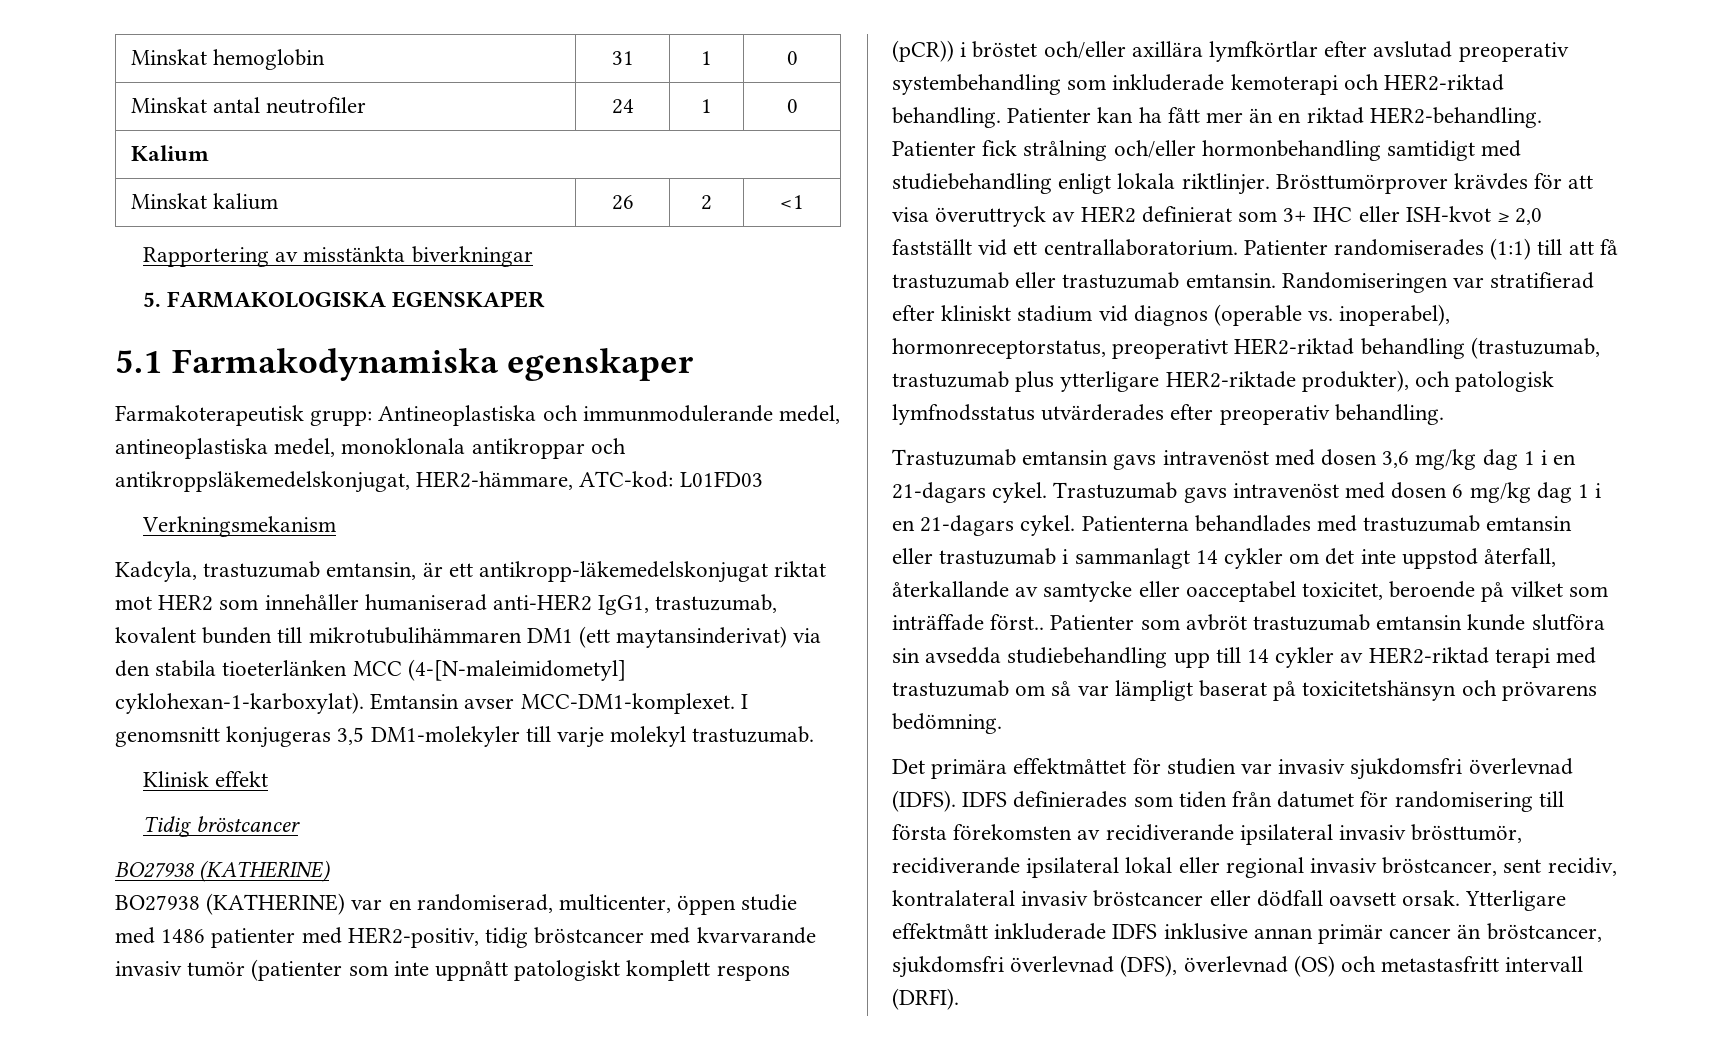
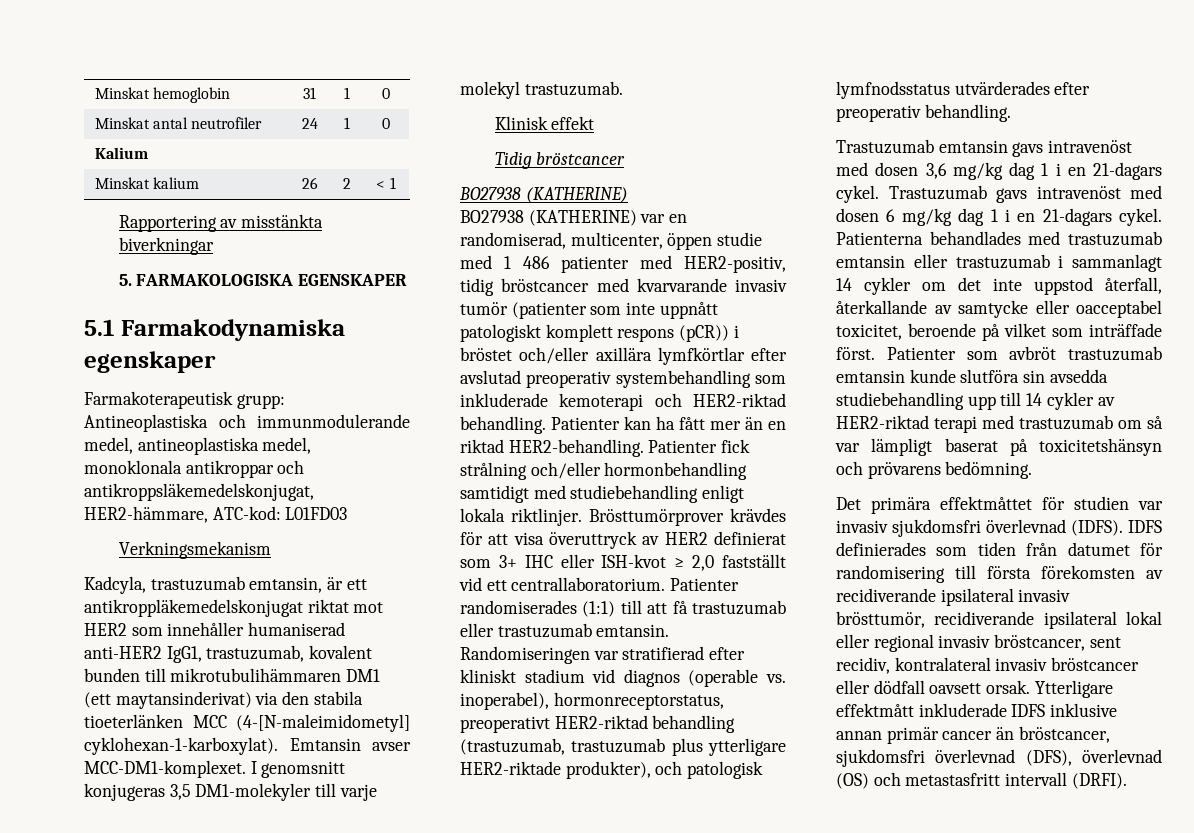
- Minskat kalium | 26 | 2 | <1
+ Minskat kalium | 26 | 2 | < 1
- Kadcyla, trastuzumab emtansin, är ett antikropp-läkemedelskonjugat riktat mot HER2 som innehåller humaniserad anti-HER2 IgG1, trastuzumab, kovalent bunden till mikrotubulihämmaren DM1 (ett maytansinderivat) via den stabila tioeterlänken MCC (4-[N-maleimidometyl] cyklohexan-1-karboxylat).
+ Kadcyla, trastuzumab emtansin, är ett antikroppläkemedelskonjugat riktat mot HER2 som innehåller humaniserad anti-HER2 IgG1, trastuzumab, kovalent bunden till mikrotubulihämmaren DM1 (ett maytansinderivat) via den stabila tioeterlänken MCC (4-[N-maleimidometyl] cyklohexan-1-karboxylat).
- BO27938 (KATHERINE) var en randomiserad, multicenter, öppen studie med 1486 patienter med HER2-positiv, tidig bröstcancer med kvarvarande invasiv tumör (patienter som inte uppnått patologiskt komplett respons (pCR)) i bröstet och/eller axillära lymfkörtlar efter avslutad preoperativ systembehandling som inkluderade kemoterapi och HER2-riktad behandling.
+ BO27938 (KATHERINE) var en randomiserad, multicenter, öppen studie med 1 486 patienter med HER2-positiv, tidig bröstcancer med kvarvarande invasiv tumör (patienter som inte uppnått patologiskt komplett respons (pCR)) i bröstet och/eller axillära lymfkörtlar efter avslutad preoperativ systembehandling som inkluderade kemoterapi och HER2-riktad behandling.
- Patienterna behandlades med trastuzumab emtansin eller trastuzumab i sammanlagt 14 cykler om det inte uppstod återfall, återkallande av samtycke eller oacceptabel toxicitet, beroende på vilket som inträffade först..
+ Patienterna behandlades med trastuzumab emtansin eller trastuzumab i sammanlagt 14 cykler om det inte uppstod återfall, återkallande av samtycke eller oacceptabel toxicitet, beroende på vilket som inträffade först.

